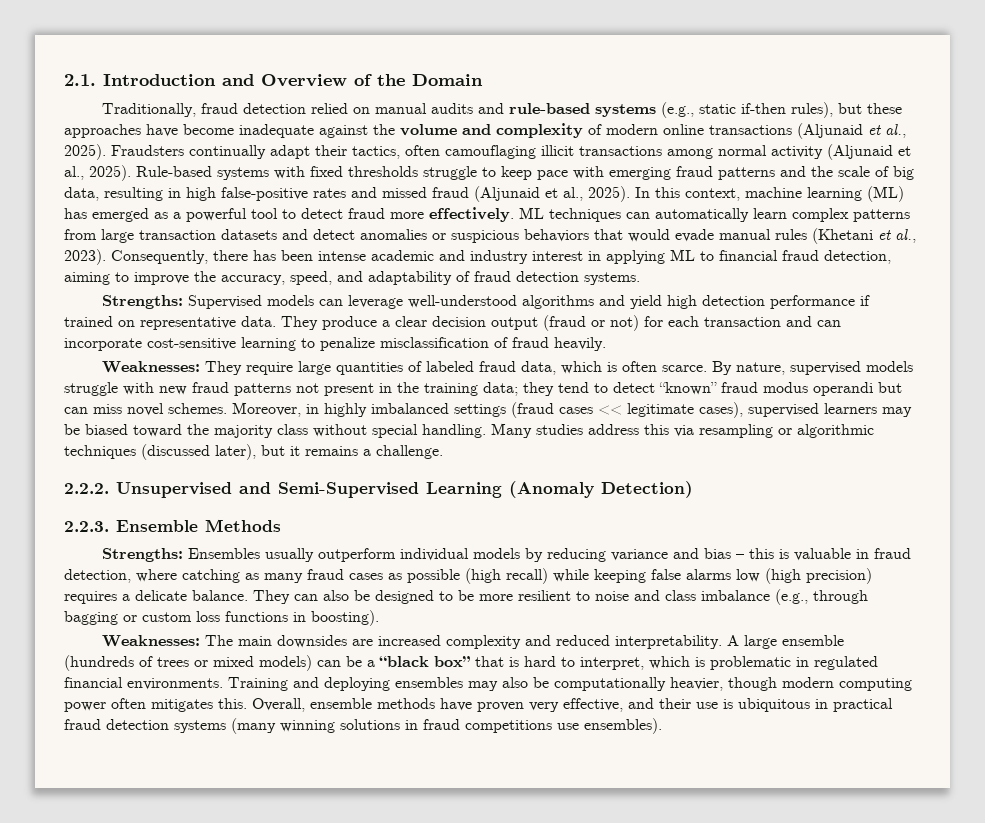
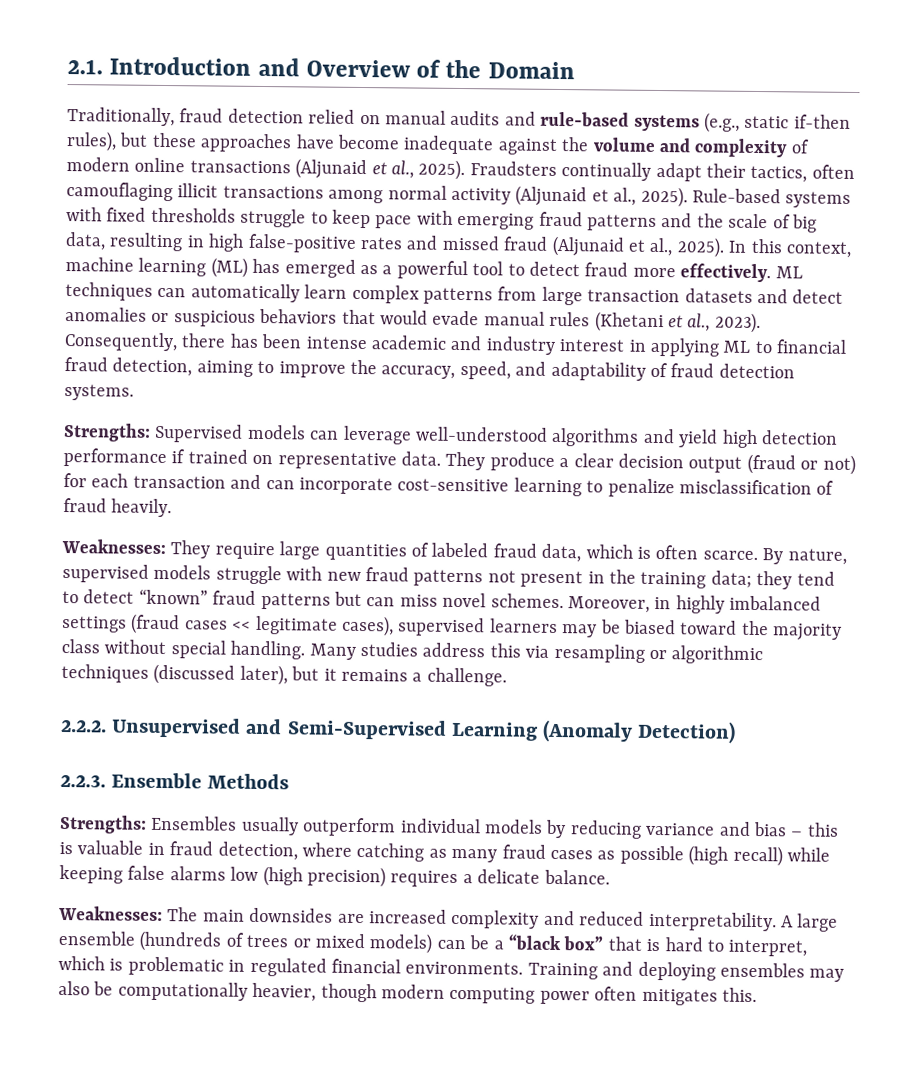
- By nature, supervised models struggle with new fraud patterns not present in the training data; they tend to detect “known” fraud modus operandi but can miss novel schemes.
+ By nature, supervised models struggle with new fraud patterns not present in the training data; they tend to detect “known” fraud patterns but can miss novel schemes.
- They can also be designed to be more resilient to noise and class imbalance (e.g., through bagging or custom loss functions in boosting).
- Overall, ensemble methods have proven very effective, and their use is ubiquitous in practical fraud detection systems (many winning solutions in fraud competitions use ensembles).

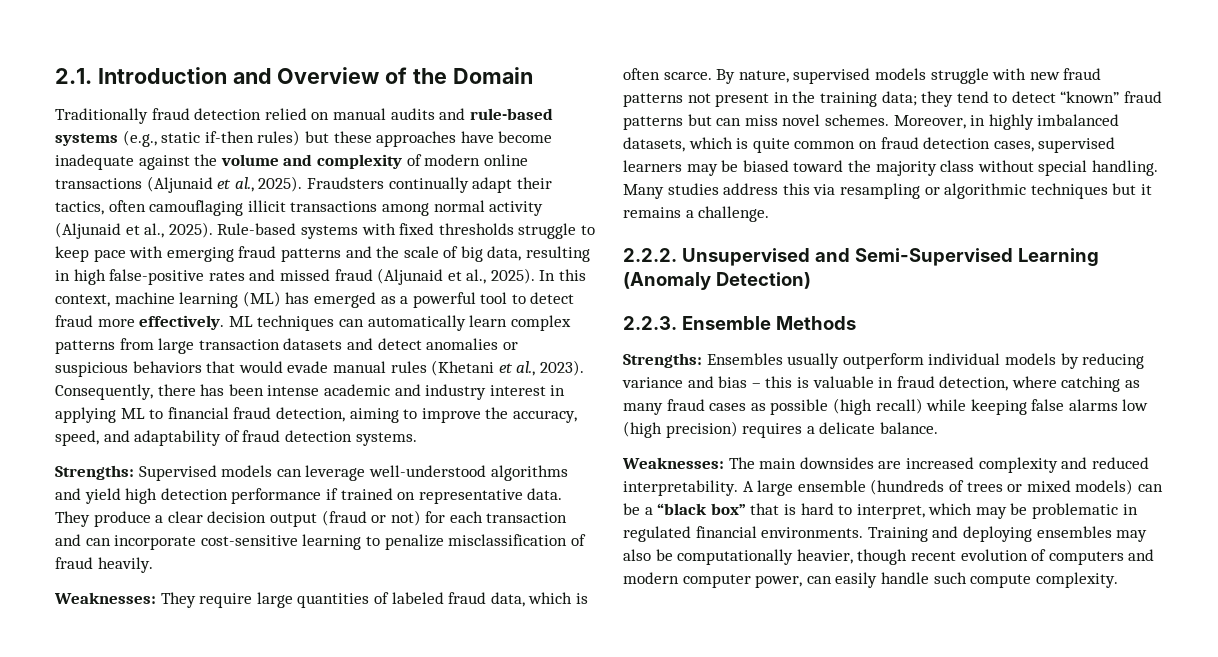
- Traditionally, fraud detection relied on manual audits and rule-based systems (e.g., static if-then rules), but these approaches have become inadequate against the volume and complexity of modern online transactions (Aljunaid et al., 2025).
+ Traditionally fraud detection relied on manual audits and rule-based systems (e.g., static if-then rules) but these approaches have become inadequate against the volume and complexity of modern online transactions (Aljunaid et al., 2025).
- Moreover, in highly imbalanced settings (fraud cases << legitimate cases), supervised learners may be biased toward the majority class without special handling.
+ Moreover, in highly imbalanced datasets, which is quite common on fraud detection cases, supervised learners may be biased toward the majority class without special handling.
- Many studies address this via resampling or algorithmic techniques (discussed later), but it remains a challenge.
+ Many studies address this via resampling or algorithmic techniques but it remains a challenge.
- A large ensemble (hundreds of trees or mixed models) can be a “black box” that is hard to interpret, which is problematic in regulated financial environments.
+ A large ensemble (hundreds of trees or mixed models) can be a “black box” that is hard to interpret, which may be problematic in regulated financial environments.
- Training and deploying ensembles may also be computationally heavier, though modern computing power often mitigates this.
+ Training and deploying ensembles may also be computationally heavier, though recent evolution of computers and modern computer power, can easily handle such compute complexity.

